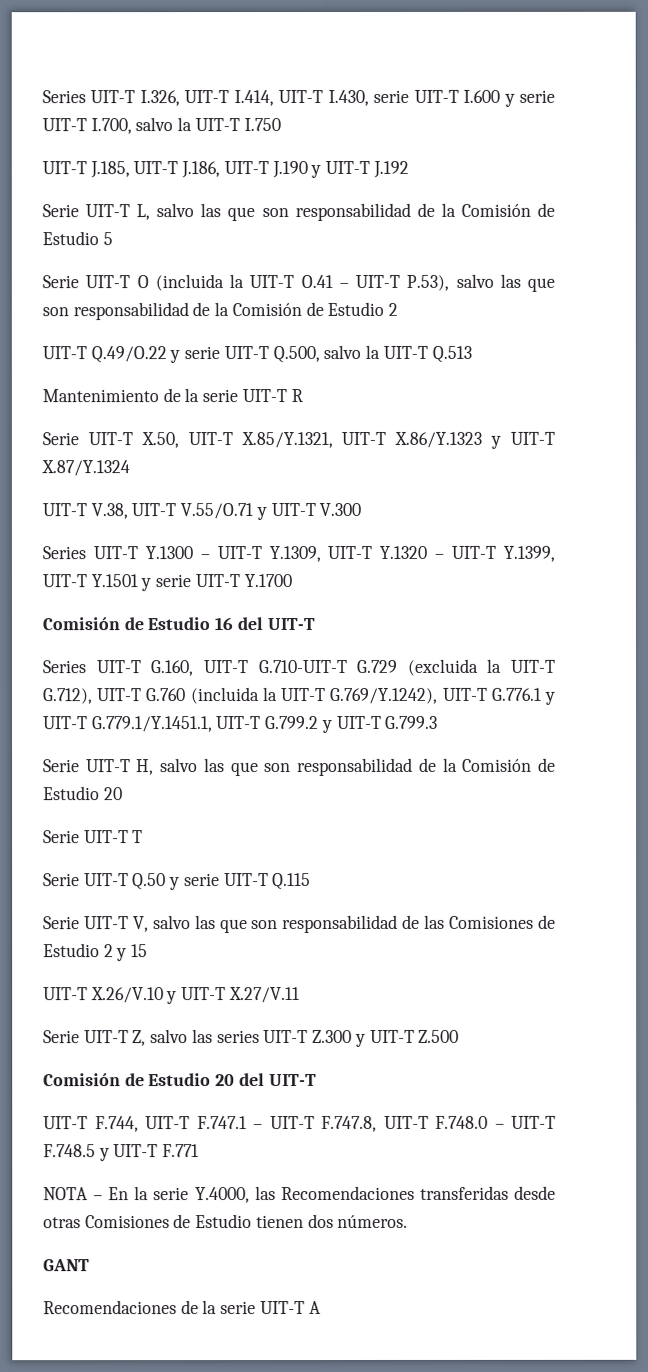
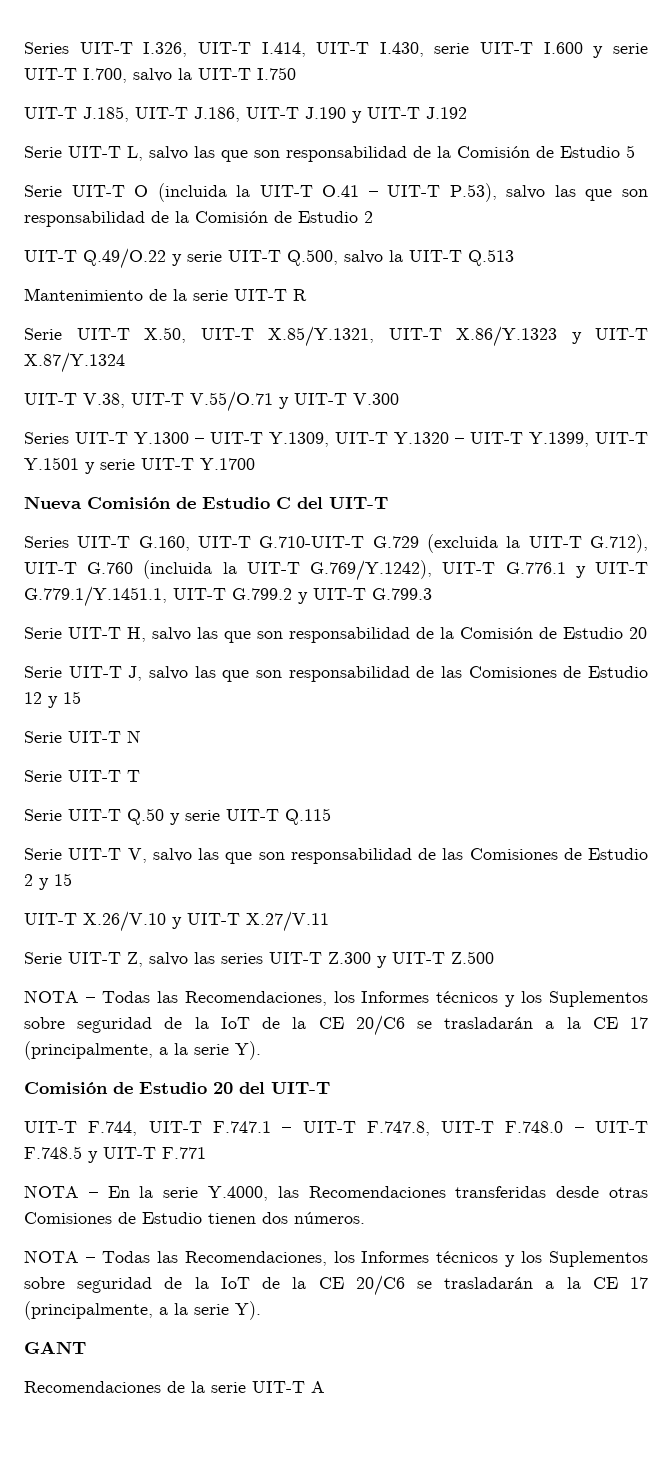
- Comisión de Estudio 16 del UIT-T
+ Nueva Comisión de Estudio C del UIT-T
+ Serie UIT-T J, salvo las que son responsabilidad de las Comisiones de Estudio 12 y 15
+ Serie UIT-T N
  Serie UIT-T Z, salvo las series UIT-T Z.300 y UIT-T Z.500
+ NOTA – Todas las Recomendaciones, los Informes técnicos y los Suplementos sobre seguridad de la IoT de la CE 20/C6 se trasladarán a la CE 17 (principalmente, a la serie Y).
  NOTA – En la serie Y.4000, las Recomendaciones transferidas desde otras Comisiones de Estudio tienen dos números.
+ NOTA – Todas las Recomendaciones, los Informes técnicos y los Suplementos sobre seguridad de la IoT de la CE 20/C6 se trasladarán a la CE 17 (principalmente, a la serie Y).

